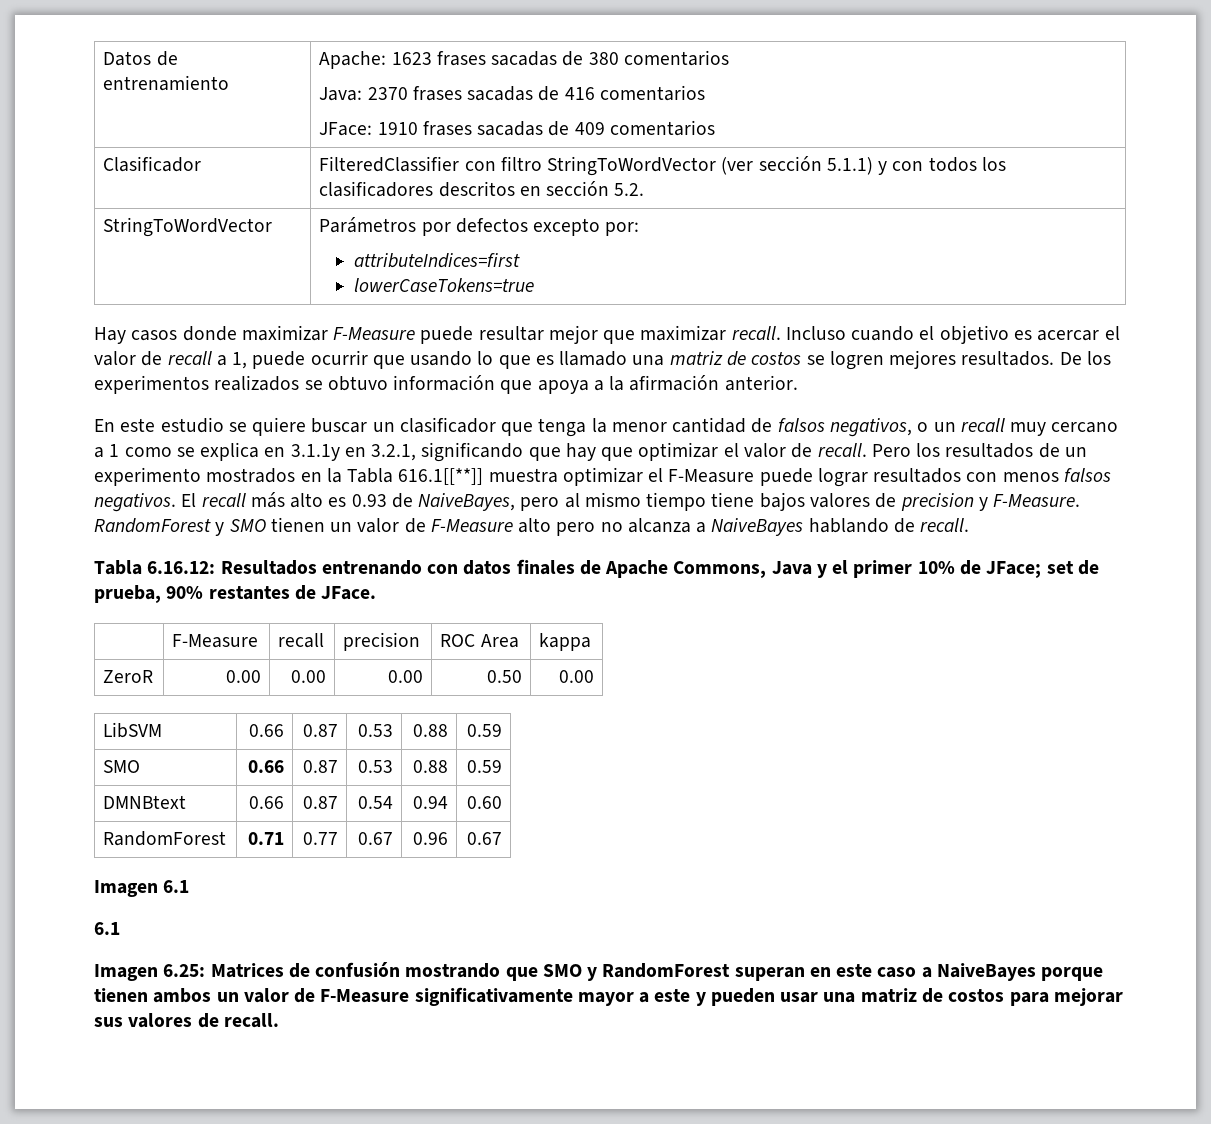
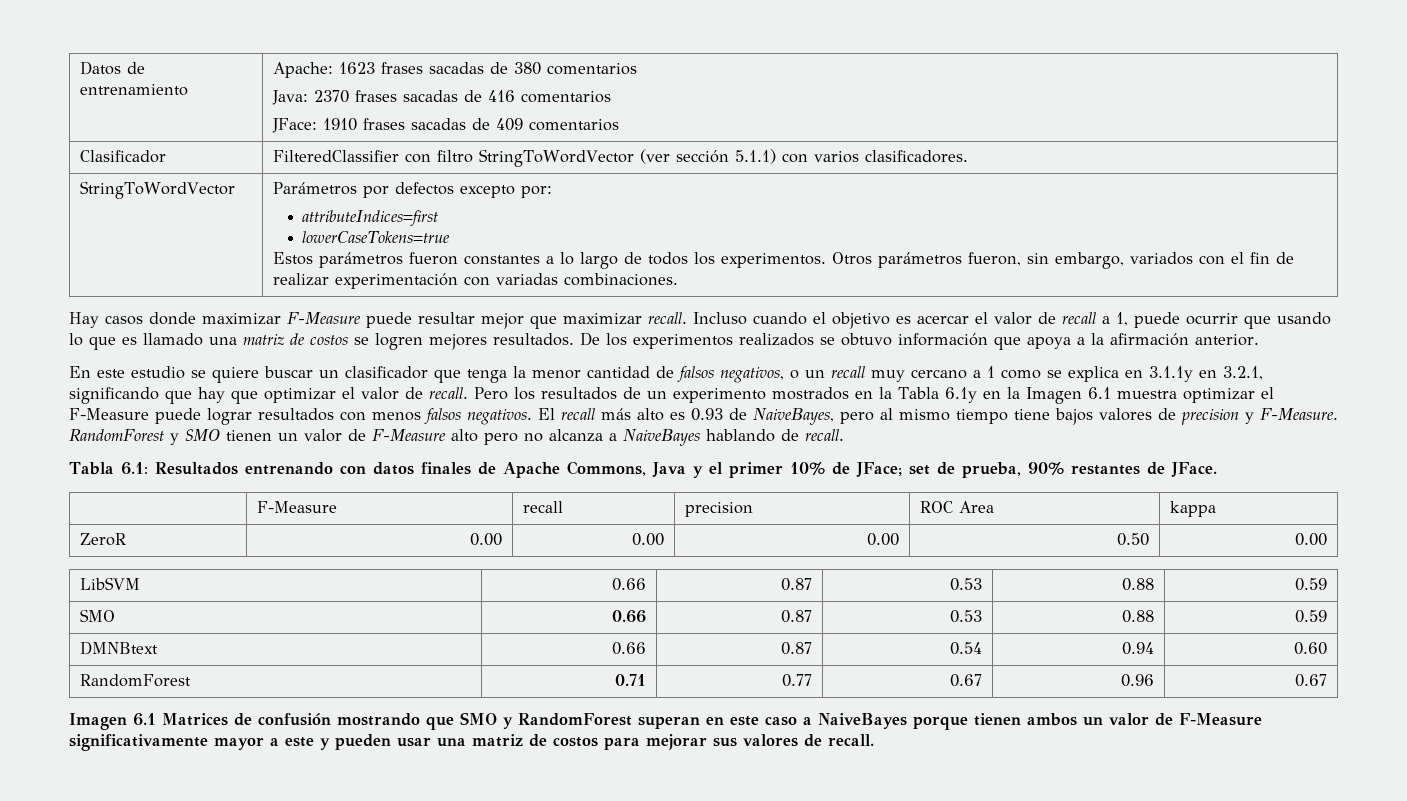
- Clasificador | FilteredClassifier con filtro StringToWordVector (ver sección 5.1.1) y con todos los clasificadores descritos en sección 5.2.
+ Clasificador | FilteredClassifier con filtro StringToWordVector (ver sección 5.1.1) con varios clasificadores.
  StringToWordVector | Parámetros por defectos excepto por:
  attributeIndices=first
  lowerCaseTokens=true
+ Estos parámetros fueron constantes a lo largo de todos los experimentos. Otros parámetros fueron, sin embargo, variados con el fin de realizar experimentación con variadas combinaciones.
- Pero los resultados de un experimento mostrados en la Tabla 616.1[[**]] muestra optimizar el F-Measure puede lograr resultados con menos falsos negativos.
+ Pero los resultados de un experimento mostrados en la Tabla 6.1y en la Imagen 6.1 muestra optimizar el F-Measure puede lograr resultados con menos falsos negativos.
- Tabla 6.16.12: Resultados entrenando con datos finales de Apache Commons, Java y el primer 10% de JFace; set de prueba, 90% restantes de JFace.
+ Tabla 6.1: Resultados entrenando con datos finales de Apache Commons, Java y el primer 10% de JFace; set de prueba, 90% restantes de JFace.
- Imagen 6.1
- 6.1
- Imagen 6.25: Matrices de confusión mostrando que SMO y RandomForest superan en este caso a NaiveBayes porque tienen ambos un valor de F-Measure significativamente mayor a este y pueden usar una matriz de costos para mejorar sus valores de recall.
+ Imagen 6.1 Matrices de confusión mostrando que SMO y RandomForest superan en este caso a NaiveBayes porque tienen ambos un valor de F-Measure significativamente mayor a este y pueden usar una matriz de costos para mejorar sus valores de recall.

